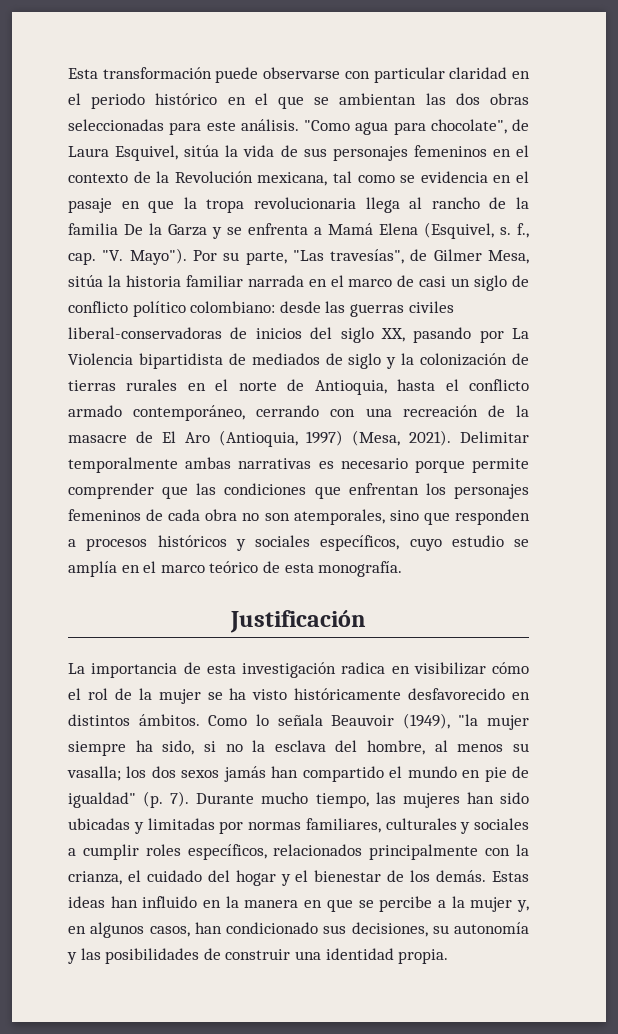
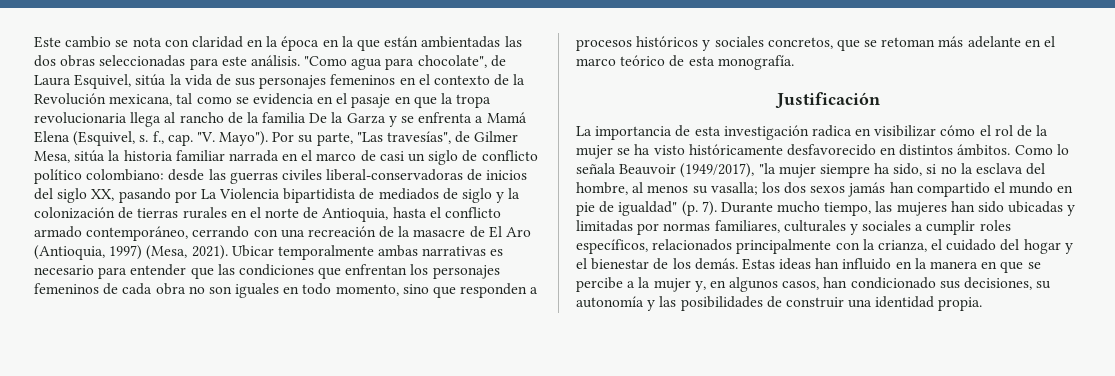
- Esta transformación puede observarse con particular claridad en el periodo histórico en el que se ambientan las dos obras seleccionadas para este análisis.
+ Este cambio se nota con claridad en la época en la que están ambientadas las dos obras seleccionadas para este análisis.
- Delimitar temporalmente ambas narrativas es necesario porque permite comprender que las condiciones que enfrentan los personajes femeninos de cada obra no son atemporales, sino que responden a procesos históricos y sociales específicos, cuyo estudio se amplía en el marco teórico de esta monografía.
+ Ubicar temporalmente ambas narrativas es necesario para entender que las condiciones que enfrentan los personajes femeninos de cada obra no son iguales en todo momento, sino que responden a procesos históricos y sociales concretos, que se retoman más adelante en el marco teórico de esta monografía.
- Como lo señala Beauvoir (1949), "la mujer siempre ha sido, si no la esclava del hombre, al menos su vasalla; los dos sexos jamás han compartido el mundo en pie de igualdad" (p. 7).
+ Como lo señala Beauvoir (1949/2017), "la mujer siempre ha sido, si no la esclava del hombre, al menos su vasalla; los dos sexos jamás han compartido el mundo en pie de igualdad" (p. 7).

